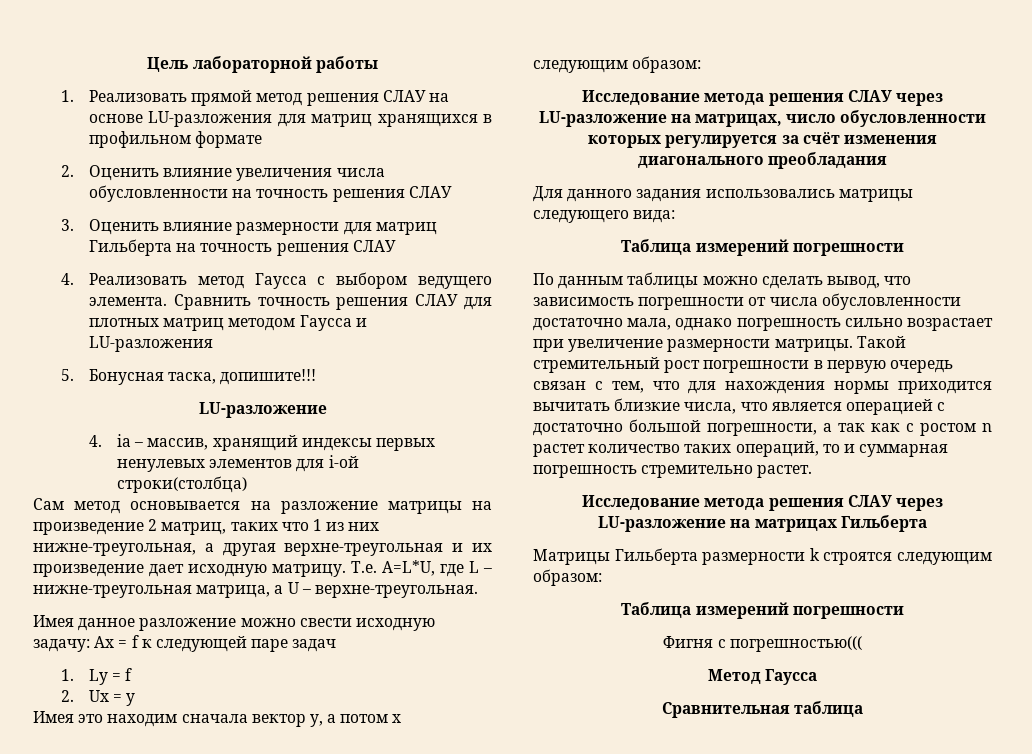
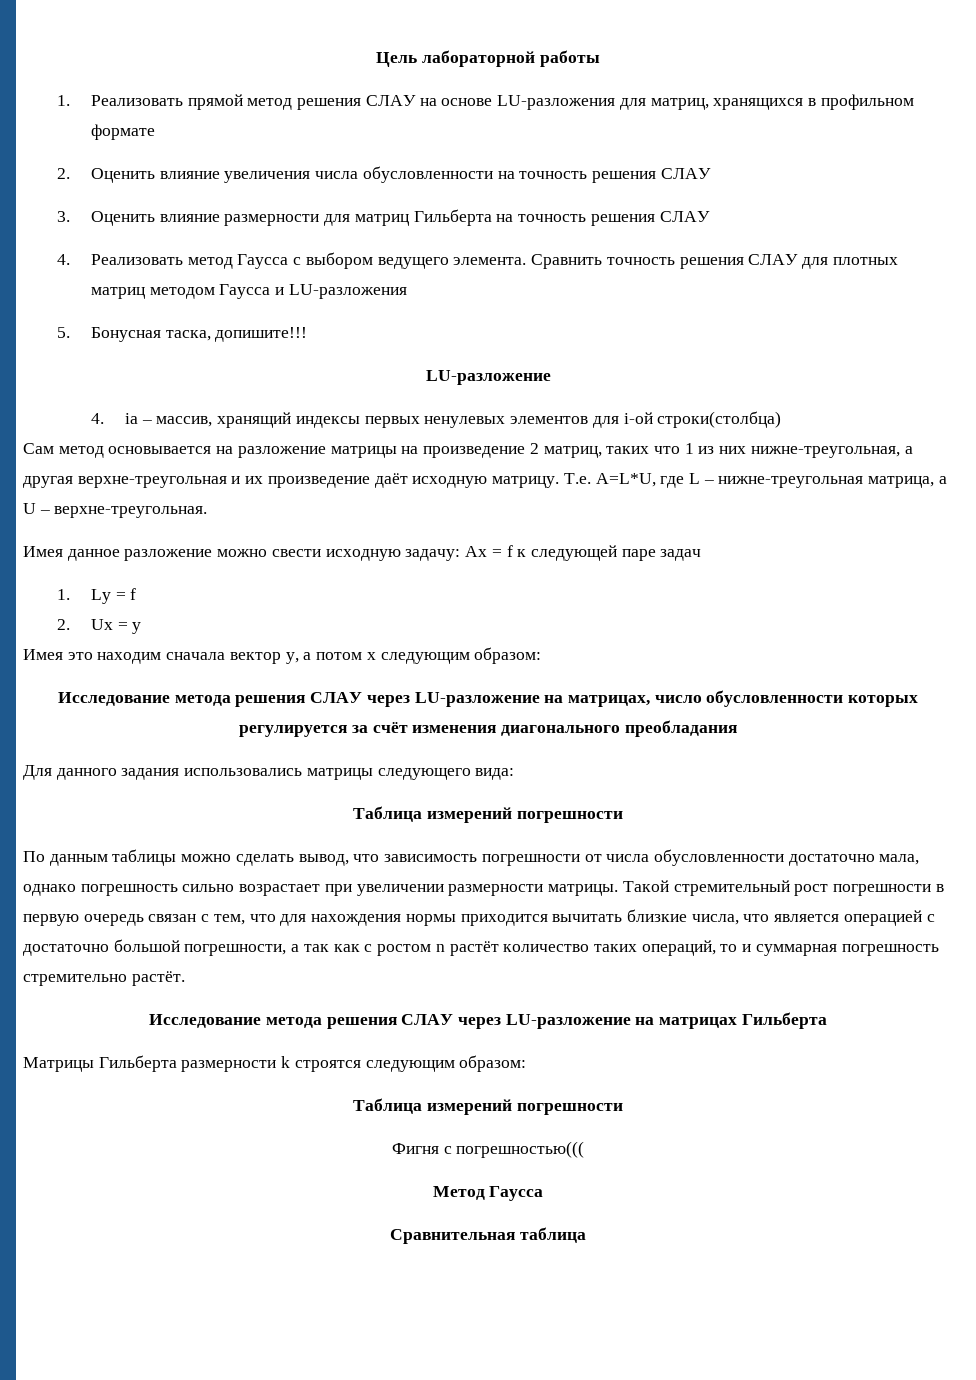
- 1. Реализовать прямой метод решения СЛАУ на основе LU-разложения для матриц хранящихся в профильном формате
+ 1. Реализовать прямой метод решения СЛАУ на основе LU-разложения для матриц, хранящихся в профильном формате
- Сам метод основывается на разложение матрицы на произведение 2 матриц, таких что 1 из них нижне-треугольная, а другая верхне-треугольная и их произведение дает исходную матрицу.
+ Сам метод основывается на разложение матрицы на произведение 2 матриц, таких что 1 из них нижне-треугольная, а другая верхне-треугольная и их произведение даёт исходную матрицу.
- По данным таблицы можно сделать вывод, что зависимость погрешности от числа обусловленности достаточно мала, однако погрешность сильно возрастает при увеличение размерности матрицы.
+ По данным таблицы можно сделать вывод, что зависимость погрешности от числа обусловленности достаточно мала, однако погрешность сильно возрастает при увеличении размерности матрицы.
- Такой стремительный рост погрешности в первую очередь связан с тем, что для нахождения нормы приходится вычитать близкие числа, что является операцией с достаточно большой погрешности, а так как с ростом n растет количество таких операций, то и суммарная погрешность стремительно растет.
+ Такой стремительный рост погрешности в первую очередь связан с тем, что для нахождения нормы приходится вычитать близкие числа, что является операцией с достаточно большой погрешности, а так как с ростом n растёт количество таких операций, то и суммарная погрешность стремительно растёт.

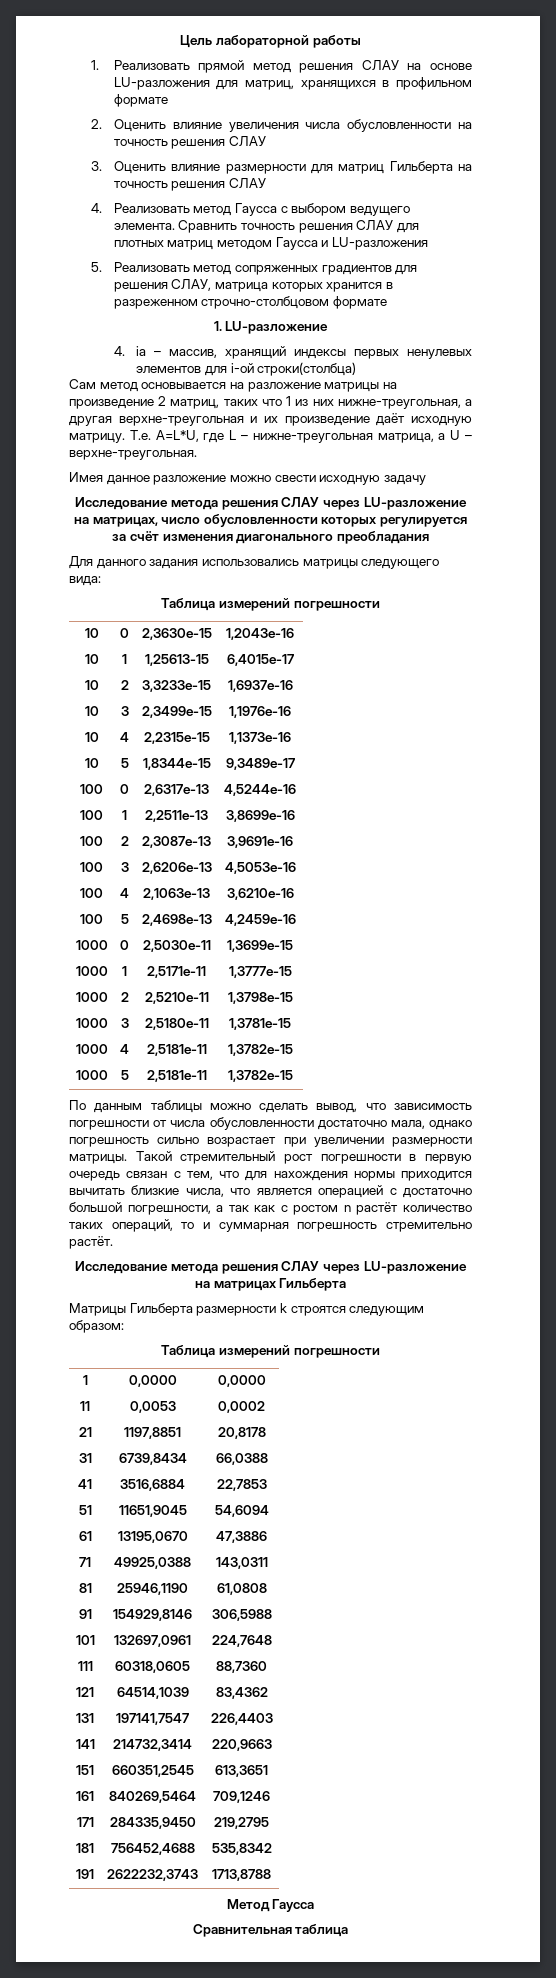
- 5. Бонусная таска, допишите!!!
- LU-разложение
+ 5. Реализовать метод сопряженных градиентов для решения СЛАУ, матрица которых хранится в разреженном строчно-столбцовом формате
+ 1. LU-разложение
- Имея данное разложение можно свести исходную задачу: Ax = f к следующей паре задач
- 1. Ly = f
- 2. Ux = y
- Имея это находим сначала вектор y, а потом x следующим образом:
+ Имея данное разложение можно свести исходную задачу
+ 10 | 0 | 2,3630e-15 | 1,2043e-16
+ 10 | 1 | 1,25613-15 | 6,4015e-17
+ 10 | 2 | 3,3233e-15 | 1,6937e-16
+ 10 | 3 | 2,3499e-15 | 1,1976e-16
+ 10 | 4 | 2,2315e-15 | 1,1373e-16
+ 10 | 5 | 1,8344e-15 | 9,3489e-17
+ 100 | 0 | 2,6317e-13 | 4,5244e-16
+ 100 | 1 | 2,2511e-13 | 3,8699e-16
+ 100 | 2 | 2,3087e-13 | 3,9691e-16
+ 100 | 3 | 2,6206e-13 | 4,5053e-16
+ 100 | 4 | 2,1063e-13 | 3,6210e-16
+ 100 | 5 | 2,4698e-13 | 4,2459e-16
+ 1000 | 0 | 2,5030e-11 | 1,3699e-15
+ 1000 | 1 | 2,5171e-11 | 1,3777e-15
+ 1000 | 2 | 2,5210e-11 | 1,3798e-15
+ 1000 | 3 | 2,5180e-11 | 1,3781e-15
+ 1000 | 4 | 2,5181e-11 | 1,3782e-15
+ 1000 | 5 | 2,5181e-11 | 1,3782e-15
- Фигня с погрешностью(((
+ 1 | 0,0000 | 0,0000
+ 11 | 0,0053 | 0,0002
+ 21 | 1197,8851 | 20,8178
+ 31 | 6739,8434 | 66,0388
+ 41 | 3516,6884 | 22,7853
+ 51 | 11651,9045 | 54,6094
+ 61 | 13195,0670 | 47,3886
+ 71 | 49925,0388 | 143,0311
+ 81 | 25946,1190 | 61,0808
+ 91 | 154929,8146 | 306,5988
+ 101 | 132697,0961 | 224,7648
+ 111 | 60318,0605 | 88,7360
+ 121 | 64514,1039 | 83,4362
+ 131 | 197141,7547 | 226,4403
+ 141 | 214732,3414 | 220,9663
+ 151 | 660351,2545 | 613,3651
+ 161 | 840269,5464 | 709,1246
+ 171 | 284335,9450 | 219,2795
+ 181 | 756452,4688 | 535,8342
+ 191 | 2622232,3743 | 1713,8788

